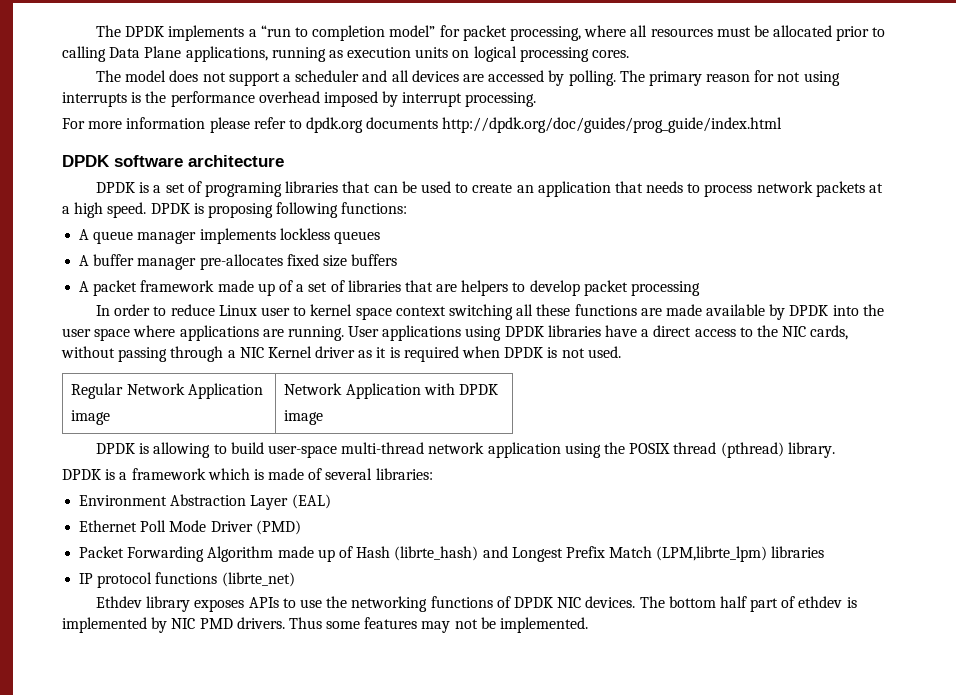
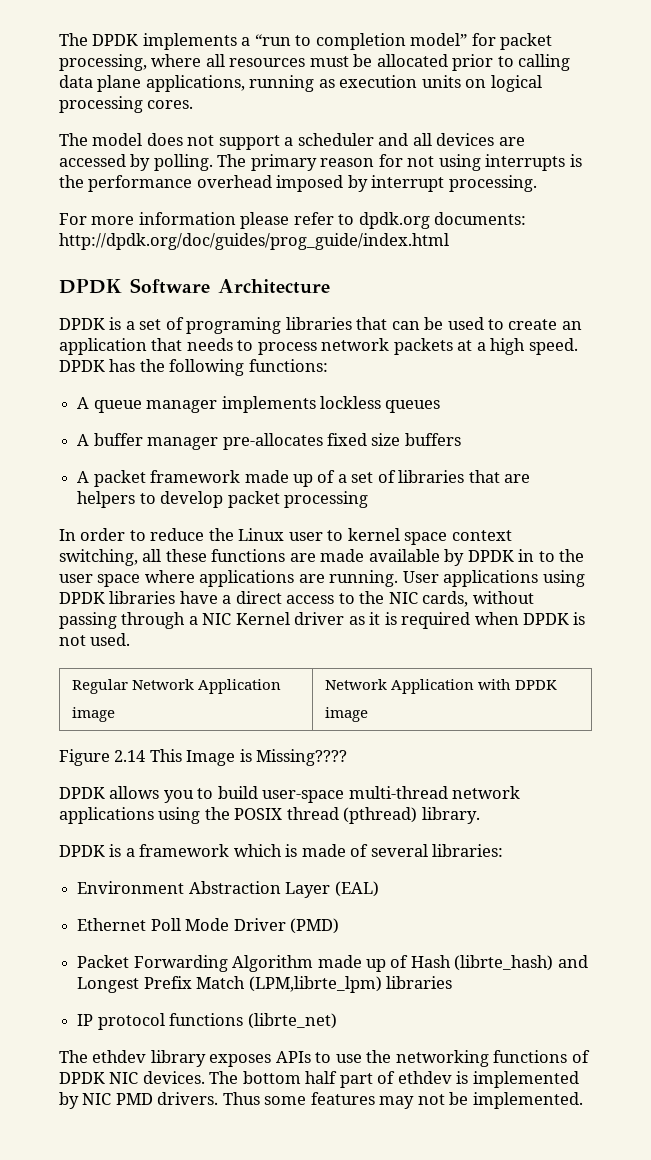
- The DPDK implements a “run to completion model” for packet processing, where all resources must be allocated prior to calling Data Plane applications, running as execution units on logical processing cores.
+ The DPDK implements a “run to completion model” for packet processing, where all resources must be allocated prior to calling data plane applications, running as execution units on logical processing cores.
- For more information please refer to dpdk.org documents http://dpdk.org/doc/guides/prog_guide/index.html
+ For more information please refer to dpdk.org documents: http://dpdk.org/doc/guides/prog_guide/index.html
- DPDK software architecture
+ DPDK Software Architecture
- DPDK is proposing following functions:
+ DPDK has the following functions:
- In order to reduce Linux user to kernel space context switching all these functions are made available by DPDK into the user space where applications are running.
+ In order to reduce the Linux user to kernel space context switching, all these functions are made available by DPDK in to the user space where applications are running.
- DPDK is allowing to build user-space multi-thread network application using the POSIX thread (pthread) library.
+ Figure 2.14 This Image is Missing????
+ DPDK allows you to build user-space multi-thread network applications using the POSIX thread (pthread) library.
- Ethdev library exposes APIs to use the networking functions of DPDK NIC devices.
+ The ethdev library exposes APIs to use the networking functions of DPDK NIC devices.

